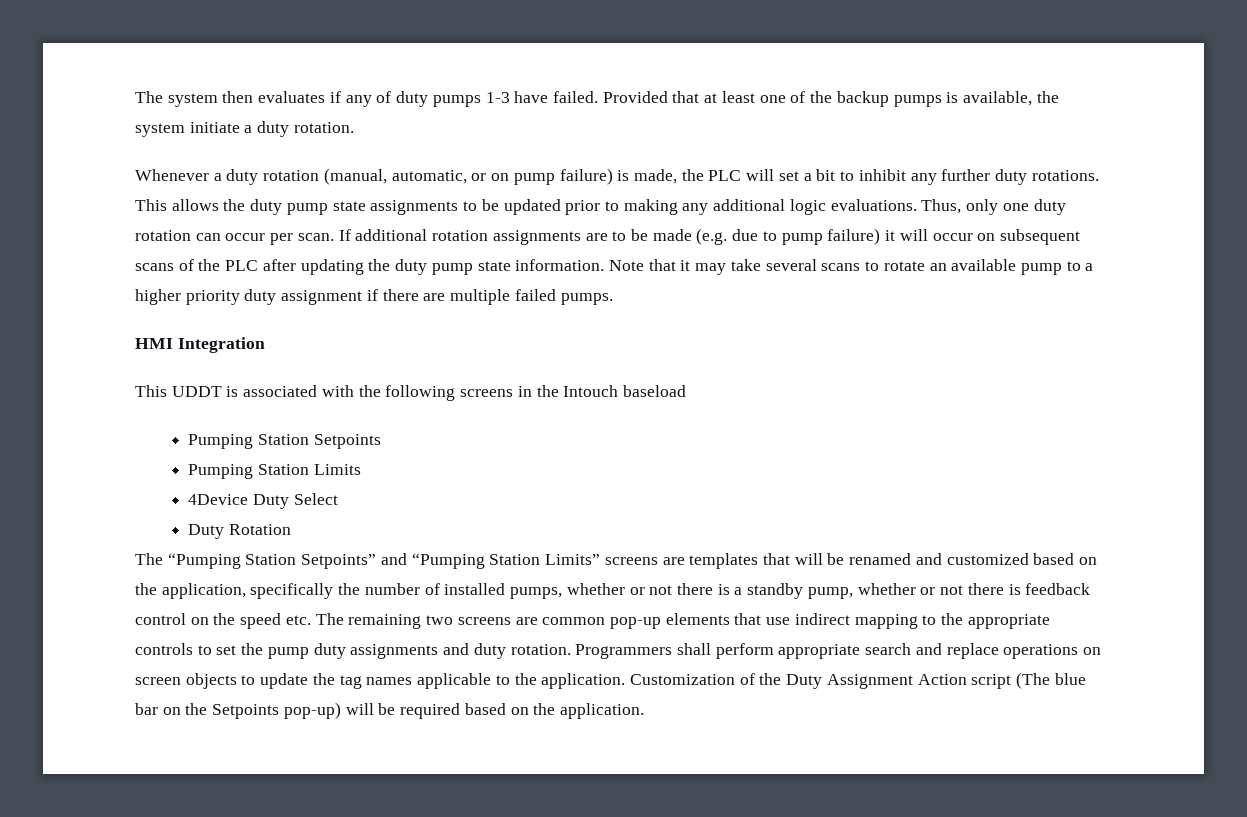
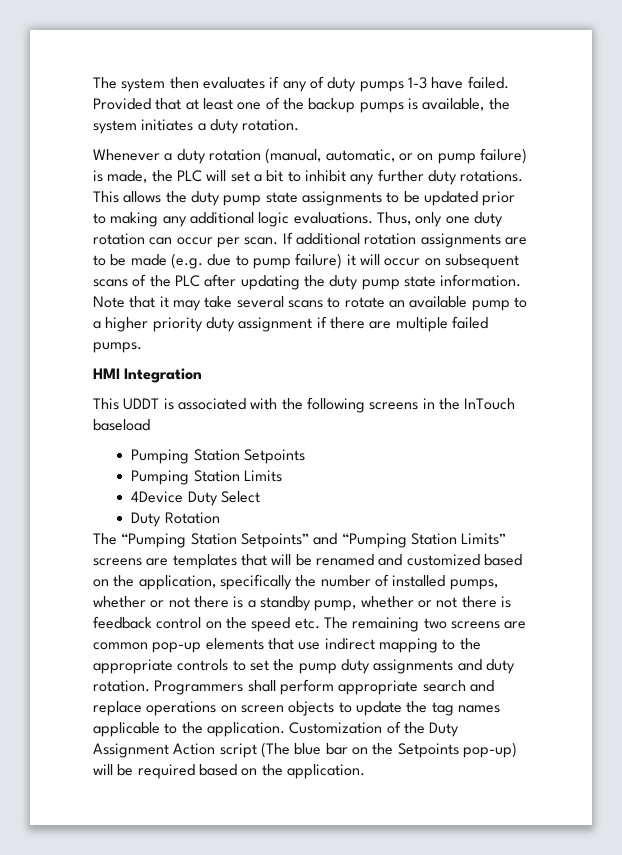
- Provided that at least one of the backup pumps is available, the system initiate a duty rotation.
+ Provided that at least one of the backup pumps is available, the system initiates a duty rotation.
- This UDDT is associated with the following screens in the Intouch baseload
+ This UDDT is associated with the following screens in the InTouch baseload

